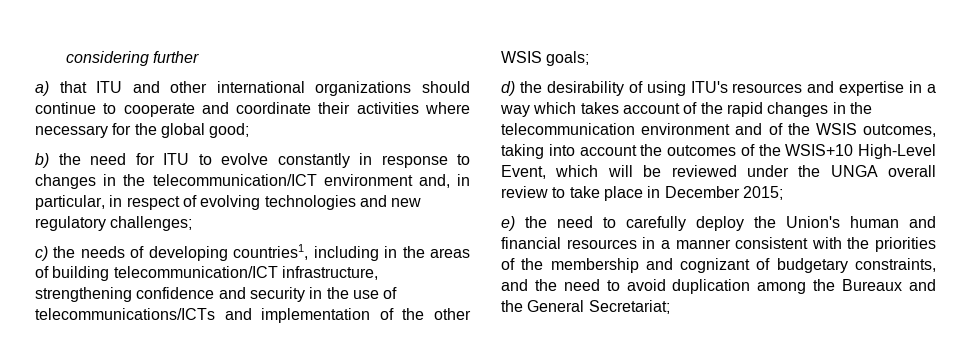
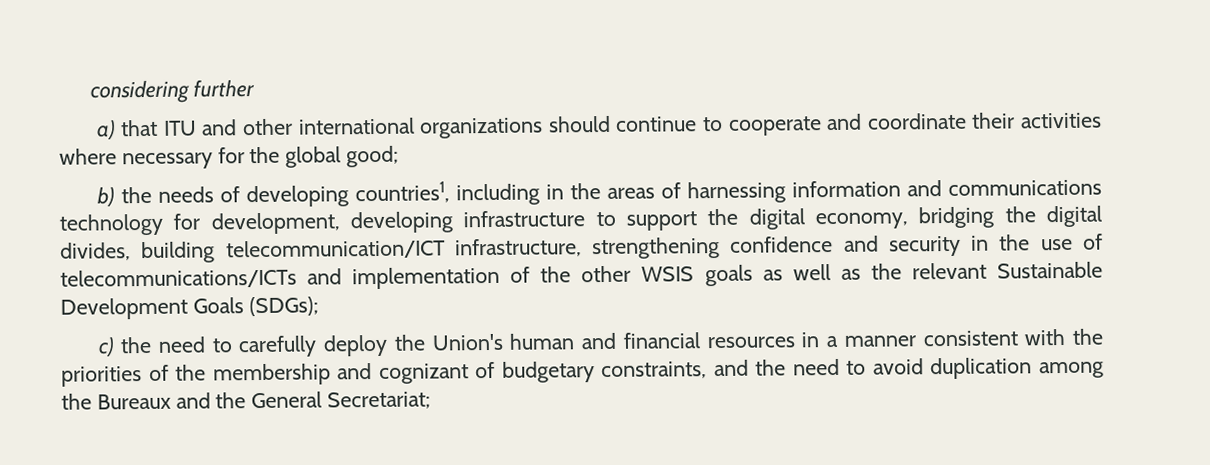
- b) the need for ITU to evolve constantly in response to changes in the telecommunication/ICT environment and, in particular, in respect of evolving technologies and new regulatory challenges;
- c) the needs of developing countries1, including in the areas of building telecommunication/ICT infrastructure, strengthening confidence and security in the use of telecommunications/ICTs and implementation of the other WSIS goals;
- d) the desirability of using ITU's resources and expertise in a way which takes account of the rapid changes in the telecommunication environment and of the WSIS outcomes, taking into account the outcomes of the WSIS+10 High-Level Event, which will be reviewed under the UNGA overall review to take place in December 2015;
- e) the need to carefully deploy the Union's human and financial resources in a manner consistent with the priorities of the membership and cognizant of budgetary constraints, and the need to avoid duplication among the Bureaux and the General Secretariat;
+ b) the needs of developing countries1, including in the areas of harnessing information and communications technology for development, developing infrastructure to support the digital economy, bridging the digital divides, building telecommunication/ICT infrastructure, strengthening confidence and security in the use of telecommunications/ICTs and implementation of the other WSIS goals as well as the relevant Sustainable Development Goals (SDGs);
+ c) the need to carefully deploy the Union's human and financial resources in a manner consistent with the priorities of the membership and cognizant of budgetary constraints, and the need to avoid duplication among the Bureaux and the General Secretariat;

